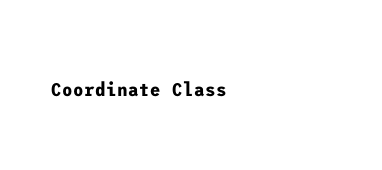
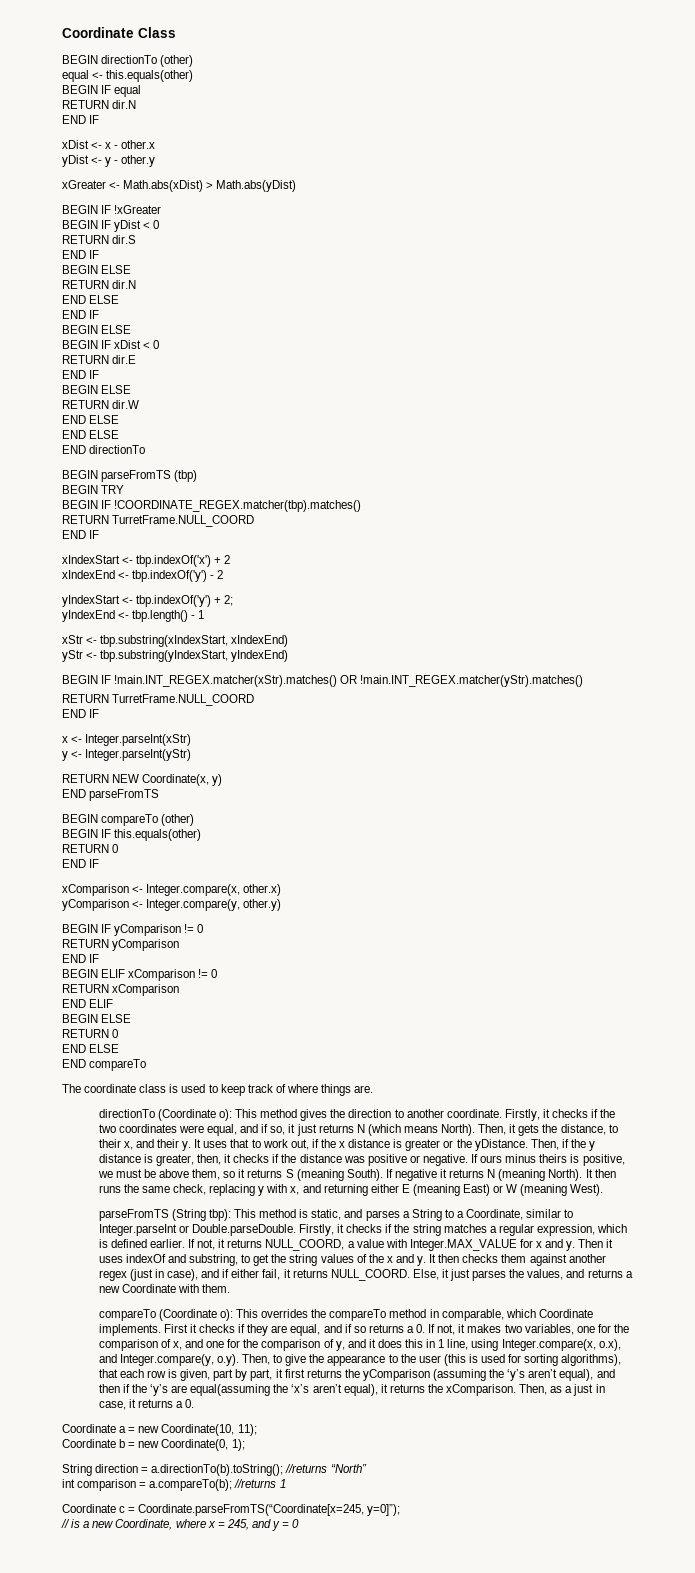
+ BEGIN directionTo (other)
+ equal <- this.equals(other)
+ BEGIN IF equal
+ RETURN dir.N
+ END IF
+ xDist <- x - other.x
+ yDist <- y - other.y
+ xGreater <- Math.abs(xDist) > Math.abs(yDist)
+ BEGIN IF !xGreater
+ BEGIN IF yDist < 0
+ RETURN dir.S
+ END IF
+ BEGIN ELSE
+ RETURN dir.N
+ END ELSE
+ END IF
+ BEGIN ELSE
+ BEGIN IF xDist < 0
+ RETURN dir.E
+ END IF
+ BEGIN ELSE
+ RETURN dir.W
+ END ELSE
+ END ELSE
+ END directionTo
+ BEGIN parseFromTS (tbp)
+ BEGIN TRY
+ BEGIN IF !COORDINATE_REGEX.matcher(tbp).matches()
+ RETURN TurretFrame.NULL_COORD
+ END IF
+ xIndexStart <- tbp.indexOf('x') + 2
+ xIndexEnd <- tbp.indexOf('y') - 2
+ yIndexStart <- tbp.indexOf('y') + 2;
+ yIndexEnd <- tbp.length() - 1
+ xStr <- tbp.substring(xIndexStart, xIndexEnd)
+ yStr <- tbp.substring(yIndexStart, yIndexEnd)
+ BEGIN IF !main.INT_REGEX.matcher(xStr).matches() OR !main.INT_REGEX.matcher(yStr).matches()
+ RETURN TurretFrame.NULL_COORD
+ END IF
+ x <- Integer.parseInt(xStr)
+ y <- Integer.parseInt(yStr)
+ RETURN NEW Coordinate(x, y)
+ END parseFromTS
+ BEGIN compareTo (other)
+ BEGIN IF this.equals(other)
+ RETURN 0
+ END IF
+ xComparison <- Integer.compare(x, other.x)
+ yComparison <- Integer.compare(y, other.y)
+ BEGIN IF yComparison != 0
+ RETURN yComparison
+ END IF
+ BEGIN ELIF xComparison != 0
+ RETURN xComparison
+ END ELIF
+ BEGIN ELSE
+ RETURN 0
+ END ELSE
+ END compareTo
+ The coordinate class is used to keep track of where things are.
+ directionTo (Coordinate o): This method gives the direction to another coordinate. Firstly, it checks if the two coordinates were equal, and if so, it just returns N (which means North). Then, it gets the distance, to their x, and their y. It uses that to work out, if the x distance is greater or the yDistance. Then, if the y distance is greater, then, it checks if the distance was positive or negative. If ours minus theirs is positive, we must be above them, so it returns S (meaning South). If negative it returns N (meaning North). It then runs the same check, replacing y with x, and returning either E (meaning East) or W (meaning West).
+ parseFromTS (String tbp): This method is static, and parses a String to a Coordinate, similar to Integer.parseInt or Double.parseDouble. Firstly, it checks if the string matches a regular expression, which is defined earlier. If not, it returns NULL_COORD, a value with Integer.MAX_VALUE for x and y. Then it uses indexOf and substring, to get the string values of the x and y. It then checks them against another regex (just in case), and if either fail, it returns NULL_COORD. Else, it just parses the values, and returns a new Coordinate with them.
+ compareTo (Coordinate o): This overrides the compareTo method in comparable, which Coordinate implements. First it checks if they are equal, and if so returns a 0. If not, it makes two variables, one for the comparison of x, and one for the comparison of y, and it does this in 1 line, using Integer.compare(x, o.x), and Integer.compare(y, o.y). Then, to give the appearance to the user (this is used for sorting algorithms), that each row is given, part by part, it first returns the yComparison (assuming the ‘y’s aren’t equal), and then if the ‘y’s are equal(assuming the ‘x’s aren’t equal), it returns the xComparison. Then, as a just in case, it returns a 0.
+ Coordinate a = new Coordinate(10, 11);
+ Coordinate b = new Coordinate(0, 1);
+ String direction = a.directionTo(b).toString(); //returns “North”
+ int comparison = a.compareTo(b); //returns 1
+ Coordinate c = Coordinate.parseFromTS(“Coordinate[x=245, y=0]”);
+ // is a new Coordinate, where x = 245, and y = 0

